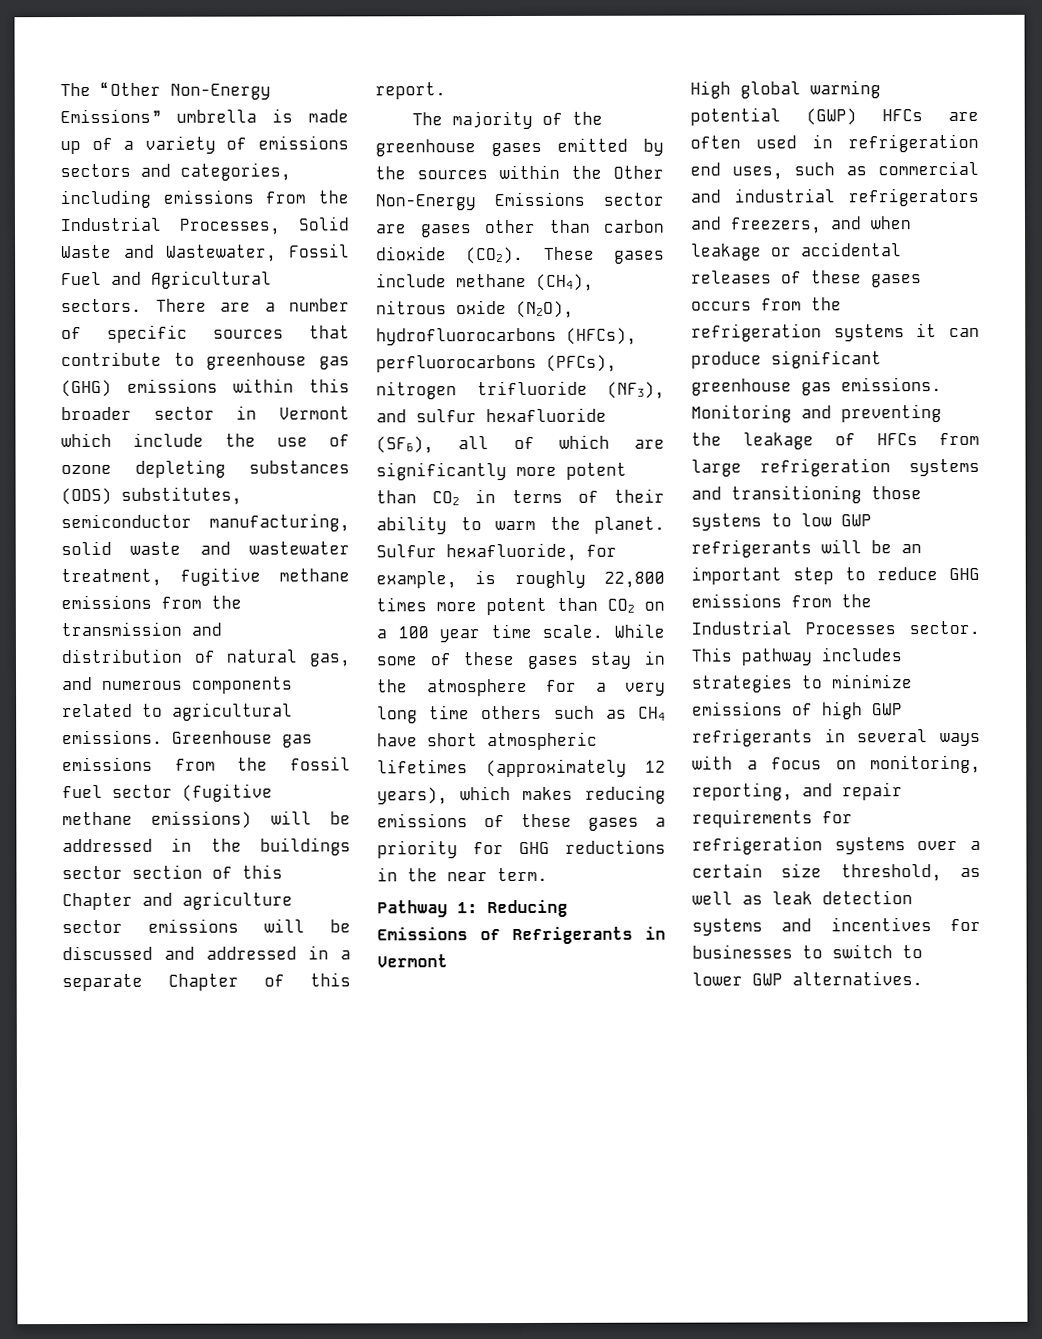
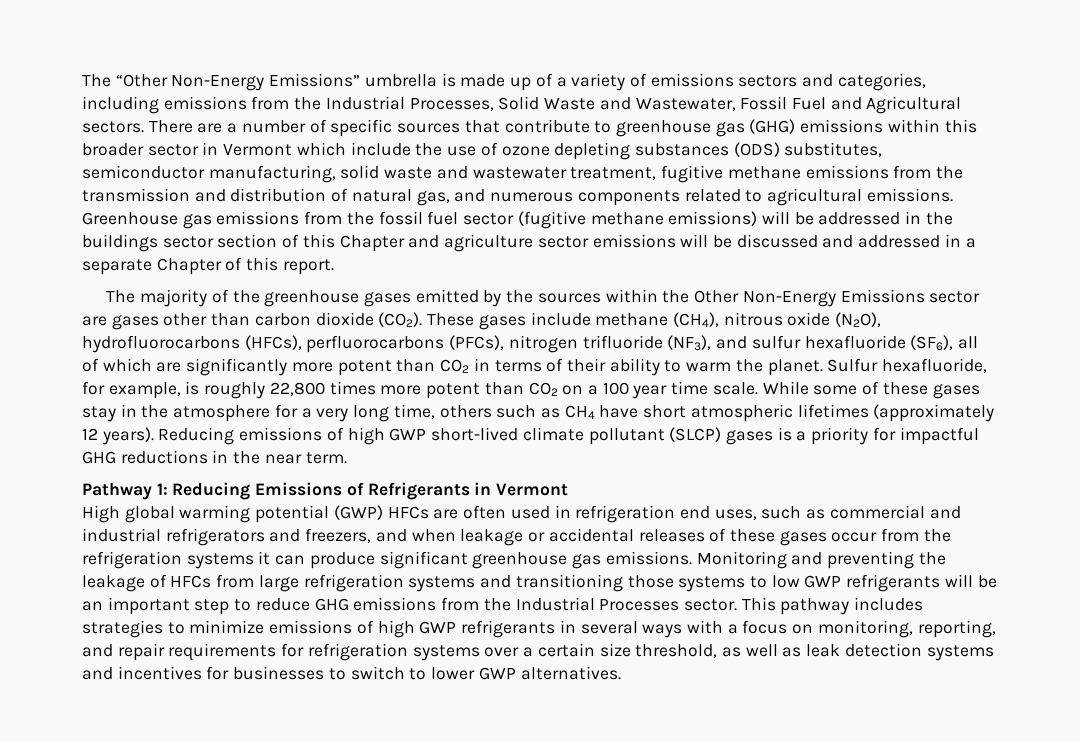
- While some of these gases stay in the atmosphere for a very long time others such as CH4 have short atmospheric lifetimes (approximately 12 years), which makes reducing emissions of these gases a priority for GHG reductions in the near term.
+ While some of these gases stay in the atmosphere for a very long time, others such as CH4 have short atmospheric lifetimes (approximately 12 years). Reducing emissions of high GWP short-lived climate pollutant (SLCP) gases is a priority for impactful GHG reductions in the near term.
- High global warming potential (GWP) HFCs are often used in refrigeration end uses, such as commercial and industrial refrigerators and freezers, and when leakage or accidental releases of these gases occurs from the refrigeration systems it can produce significant greenhouse gas emissions.
+ High global warming potential (GWP) HFCs are often used in refrigeration end uses, such as commercial and industrial refrigerators and freezers, and when leakage or accidental releases of these gases occur from the refrigeration systems it can produce significant greenhouse gas emissions.

